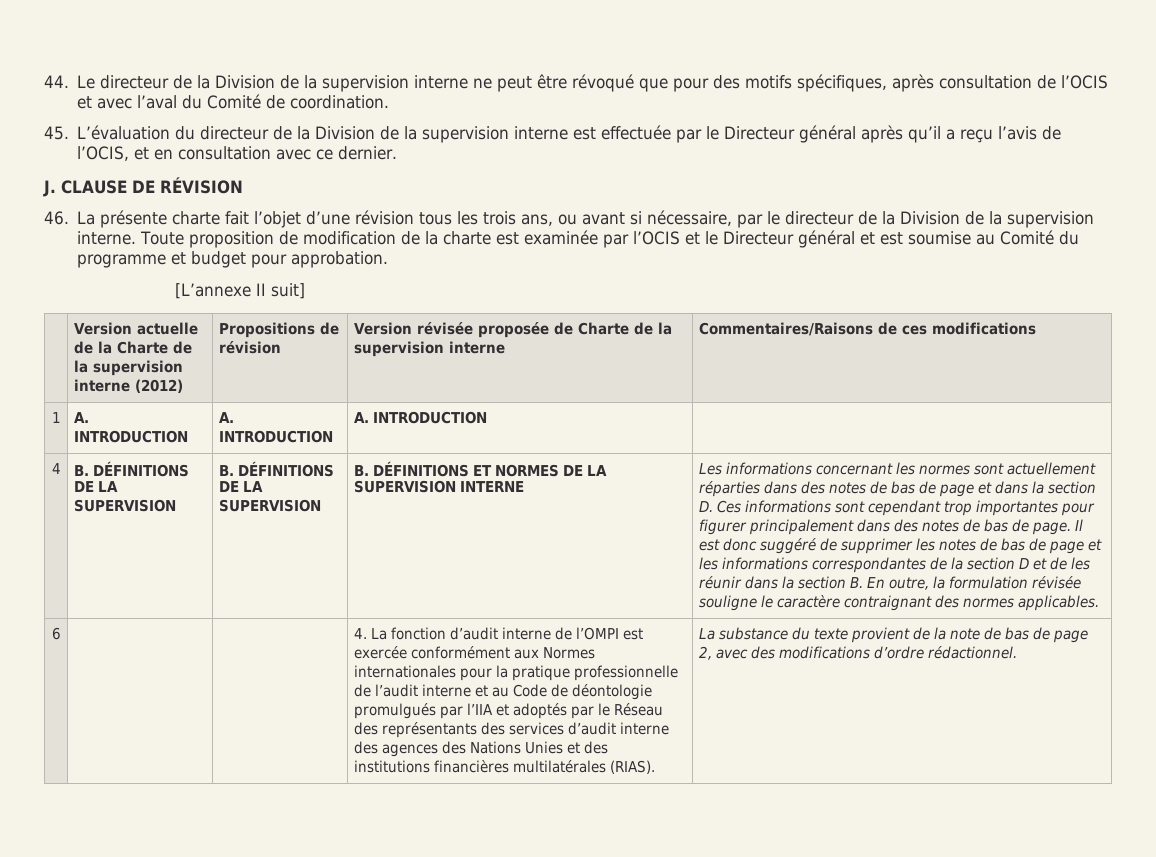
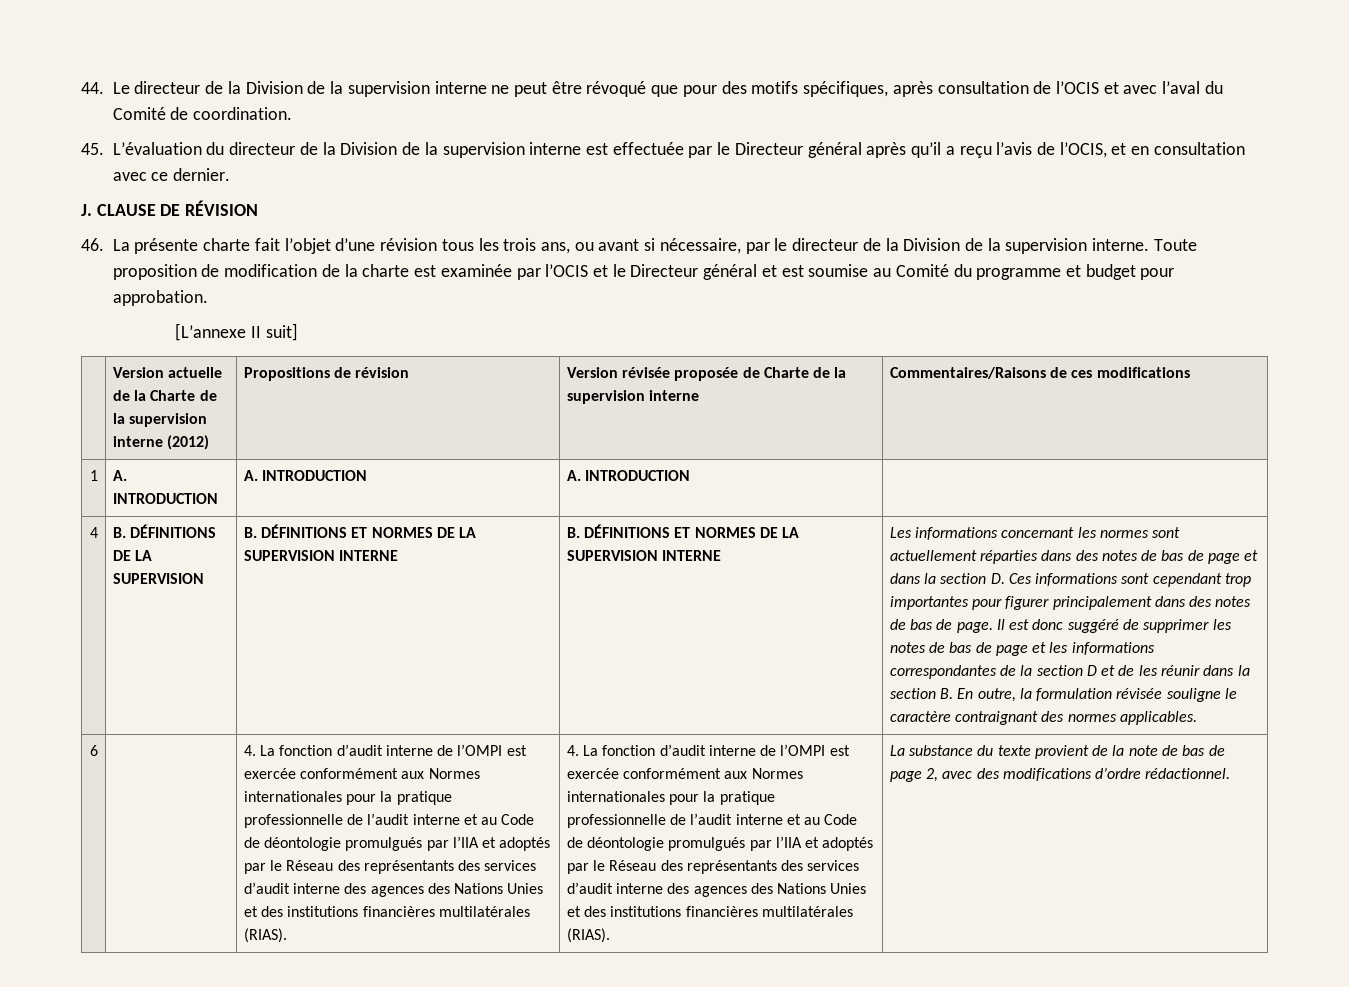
- B. DÉFINITIONS DE LA SUPERVISION | B. DÉFINITIONS DE LA SUPERVISION
+ B. DÉFINITIONS DE LA SUPERVISION | B. DÉFINITIONS ET NORMES DE LA SUPERVISION INTERNE
- 6
+ 6 | | 4. La fonction d’audit interne de l’OMPI est exercée conformément aux Normes internationales pour la pratique professionnelle de l’audit interne et au Code de déontologie promulgués par l’IIA et adoptés par le Réseau des représentants des services d’audit interne des agences des Nations Unies et des institutions financières multilatérales (RIAS).

